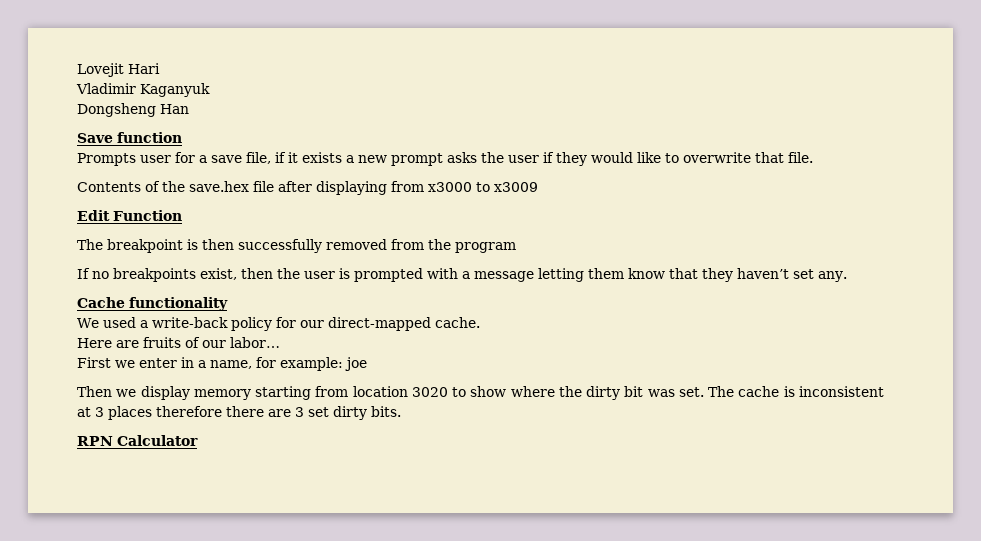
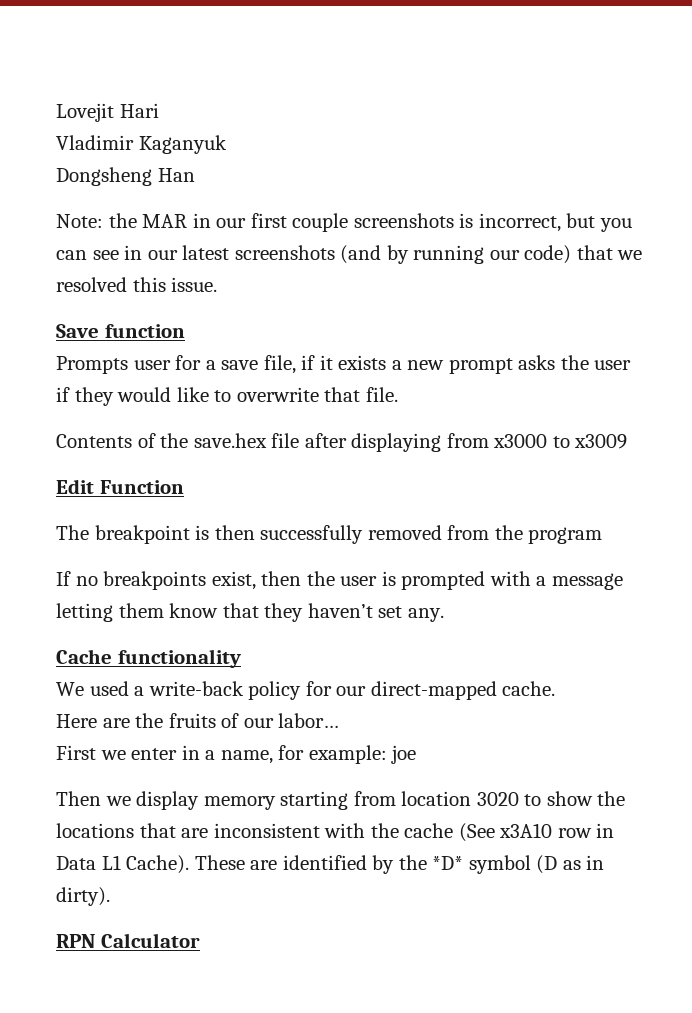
+ Note: the MAR in our first couple screenshots is incorrect, but you can see in our latest screenshots (and by running our code) that we resolved this issue.
- Here are fruits of our labor…
+ Here are the fruits of our labor…
- Then we display memory starting from location 3020 to show where the dirty bit was set. The cache is inconsistent at 3 places therefore there are 3 set dirty bits.
+ Then we display memory starting from location 3020 to show the locations that are inconsistent with the cache (See x3A10 row in Data L1 Cache). These are identified by the *D* symbol (D as in dirty).

